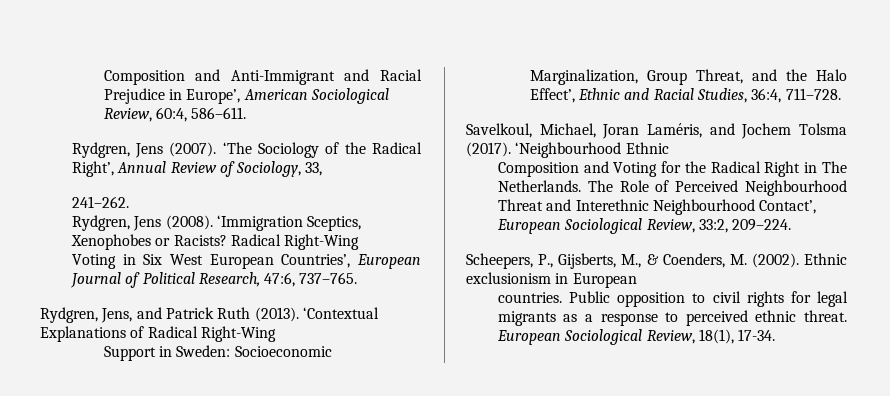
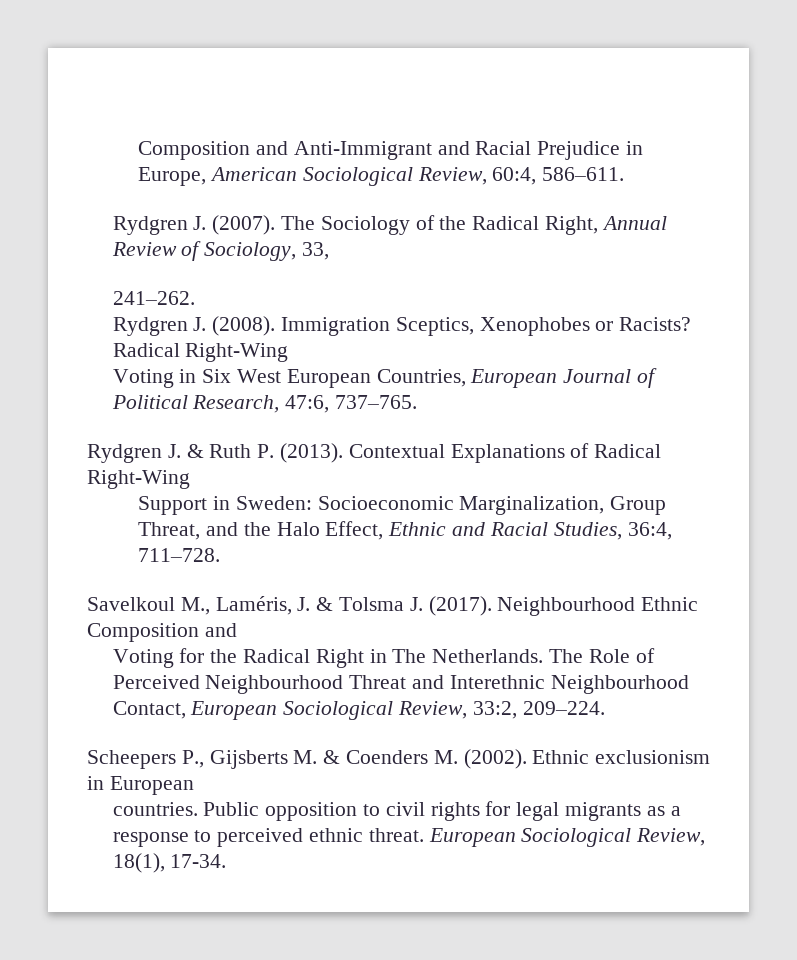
- Composition and Anti-Immigrant and Racial Prejudice in Europe’, American Sociological Review, 60:4, 586–611.
+ Composition and Anti-Immigrant and Racial Prejudice in Europe, American Sociological Review, 60:4, 586–611.
- Rydgren, Jens (2007). ‘The Sociology of the Radical Right’, Annual Review of Sociology, 33,
+ Rydgren J. (2007). The Sociology of the Radical Right, Annual Review of Sociology, 33,
- Rydgren, Jens (2008). ‘Immigration Sceptics, Xenophobes or Racists?
+ Rydgren J. (2008). Immigration Sceptics, Xenophobes or Racists?
- Voting in Six West European Countries’, European Journal of Political Research, 47:6, 737–765.
+ Voting in Six West European Countries, European Journal of Political Research, 47:6, 737–765.
- Rydgren, Jens, and Patrick Ruth (2013). ‘Contextual Explanations of Radical Right-Wing
+ Rydgren J. & Ruth P. (2013). Contextual Explanations of Radical Right-Wing
- Support in Sweden: Socioeconomic Marginalization, Group Threat, and the Halo Effect’, Ethnic and Racial Studies, 36:4, 711–728.
+ Support in Sweden: Socioeconomic Marginalization, Group Threat, and the Halo Effect, Ethnic and Racial Studies, 36:4, 711–728.
- Savelkoul, Michael, Joran Laméris, and Jochem Tolsma (2017). ‘Neighbourhood Ethnic
- Composition and Voting for the Radical Right in The Netherlands.
+ Savelkoul M., Laméris, J. & Tolsma J. (2017). Neighbourhood Ethnic Composition and
+ Voting for the Radical Right in The Netherlands.
- The Role of Perceived Neighbourhood Threat and Interethnic Neighbourhood Contact’, European Sociological Review, 33:2, 209–224.
+ The Role of Perceived Neighbourhood Threat and Interethnic Neighbourhood Contact, European Sociological Review, 33:2, 209–224.
- Scheepers, P., Gijsberts, M., & Coenders, M. (2002).
+ Scheepers P., Gijsberts M. & Coenders M. (2002).

